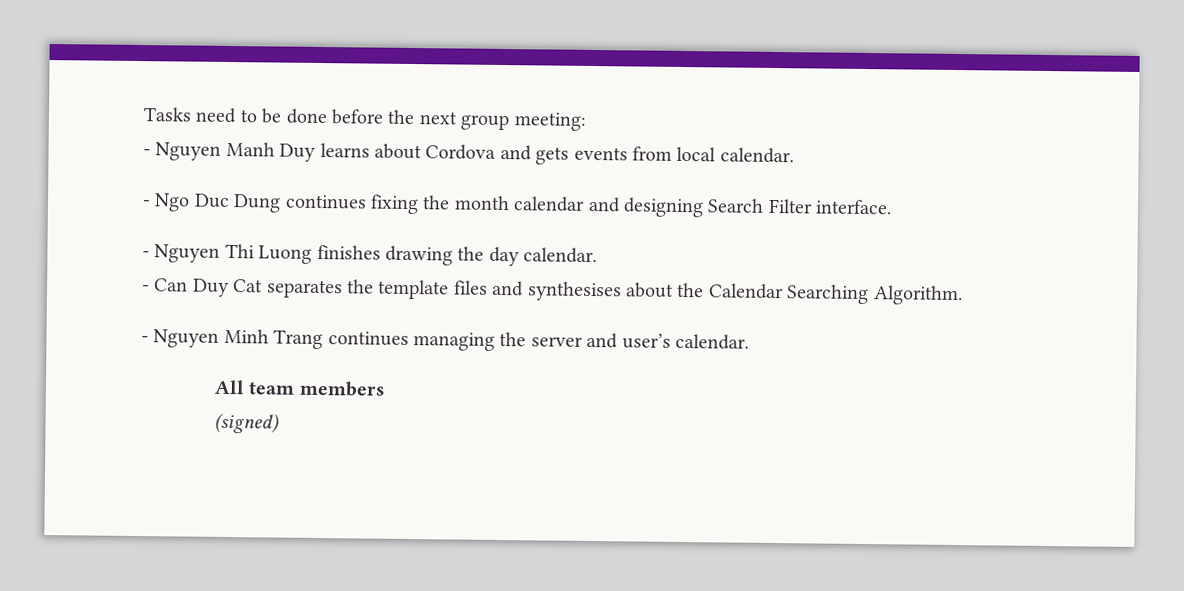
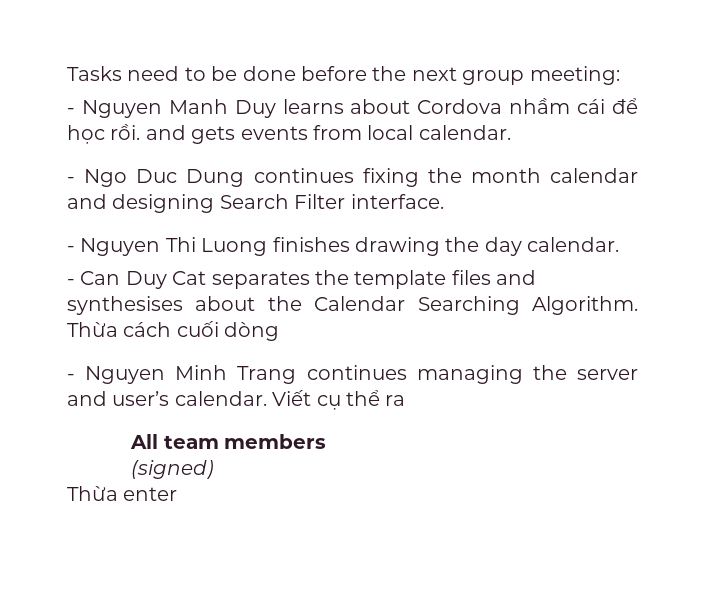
- - Nguyen Manh Duy learns about Cordova and gets events from local calendar.
+ - Nguyen Manh Duy learns about Cordova nhầm cái để học rồi. and gets events from local calendar.
+ Thừa cách cuối dòng
+ Viết cụ thể ra
+ Thừa enter

